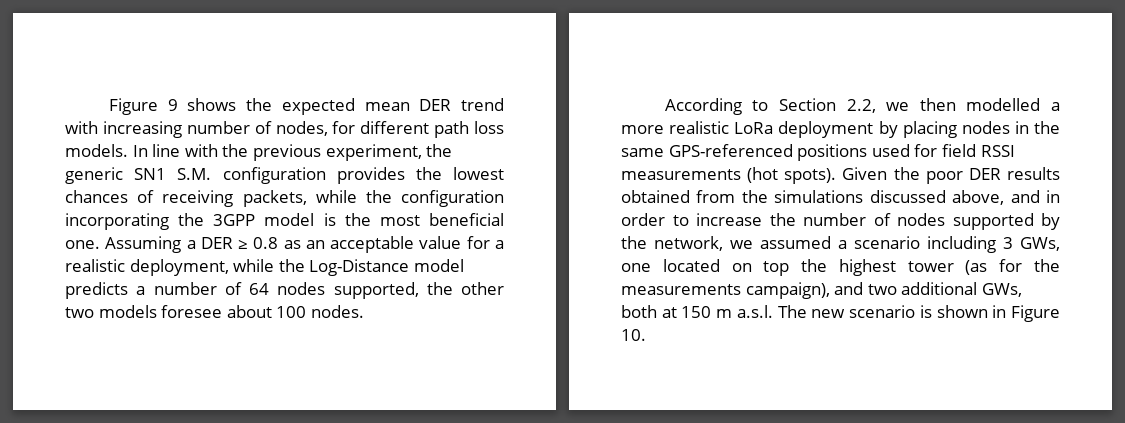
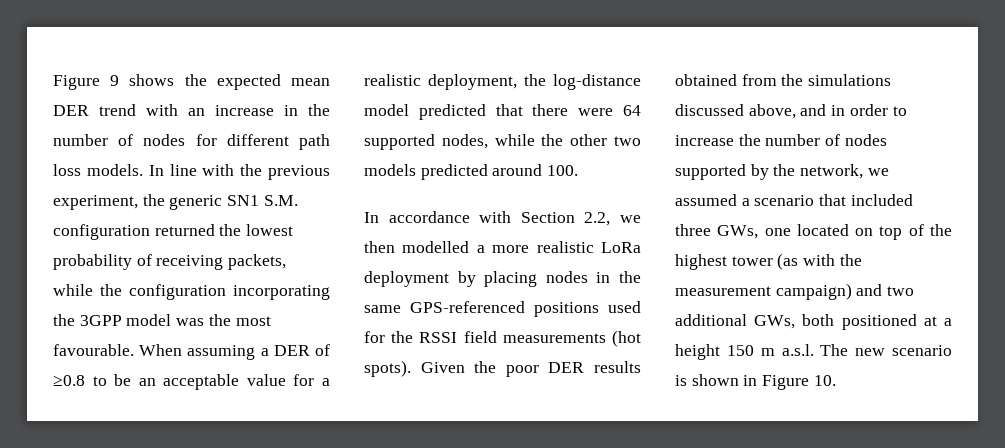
- Figure 9 shows the expected mean DER trend with increasing number of nodes, for different path loss models.
+ Figure 9 shows the expected mean DER trend with an increase in the number of nodes for different path loss models.
- In line with the previous experiment, the generic SN1 S.M. configuration provides the lowest chances of receiving packets, while the configuration incorporating the 3GPP model is the most beneficial one. Assuming a DER ≥ 0.8 as an acceptable value for a realistic deployment, while the Log-Distance model predicts a number of 64 nodes supported, the other two models foresee about 100 nodes.
- According to Section 2.2, we then modelled a more realistic LoRa deployment by placing nodes in the same GPS-referenced positions used for field RSSI measurements (hot spots).
+ In line with the previous experiment, the generic SN1 S.M. configuration returned the lowest probability of receiving packets, while the configuration incorporating the 3GPP model was the most favourable. When assuming a DER of ≥0.8 to be an acceptable value for a realistic deployment, the log-distance model predicted that there were 64 supported nodes, while the other two models predicted around 100.
+ In accordance with Section 2.2, we then modelled a more realistic LoRa deployment by placing nodes in the same GPS-referenced positions used for the RSSI field measurements (hot spots).
- Given the poor DER results obtained from the simulations discussed above, and in order to increase the number of nodes supported by the network, we assumed a scenario including 3 GWs, one located on top the highest tower (as for the measurements campaign), and two additional GWs, both at 150 m a.s.l. The new scenario is shown in Figure 10.
+ Given the poor DER results obtained from the simulations discussed above, and in order to increase the number of nodes supported by the network, we assumed a scenario that included three GWs, one located on top of the highest tower (as with the measurement campaign) and two additional GWs, both positioned at a height 150 m a.s.l. The new scenario is shown in Figure 10.

